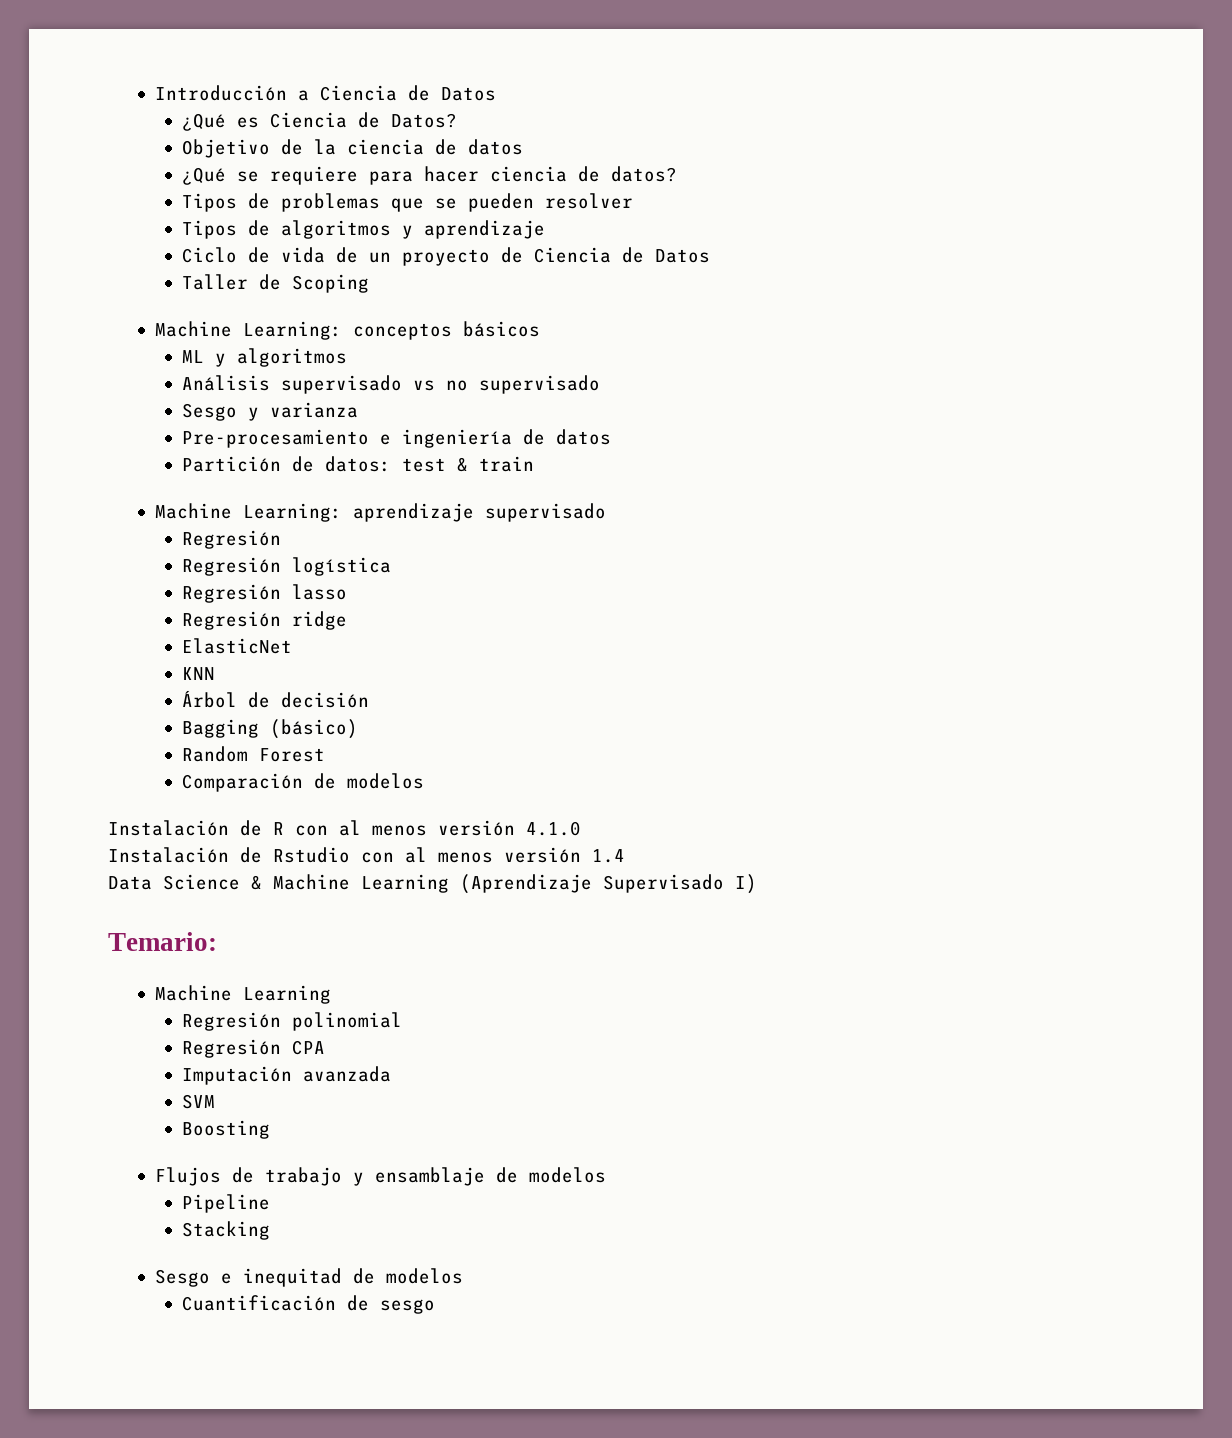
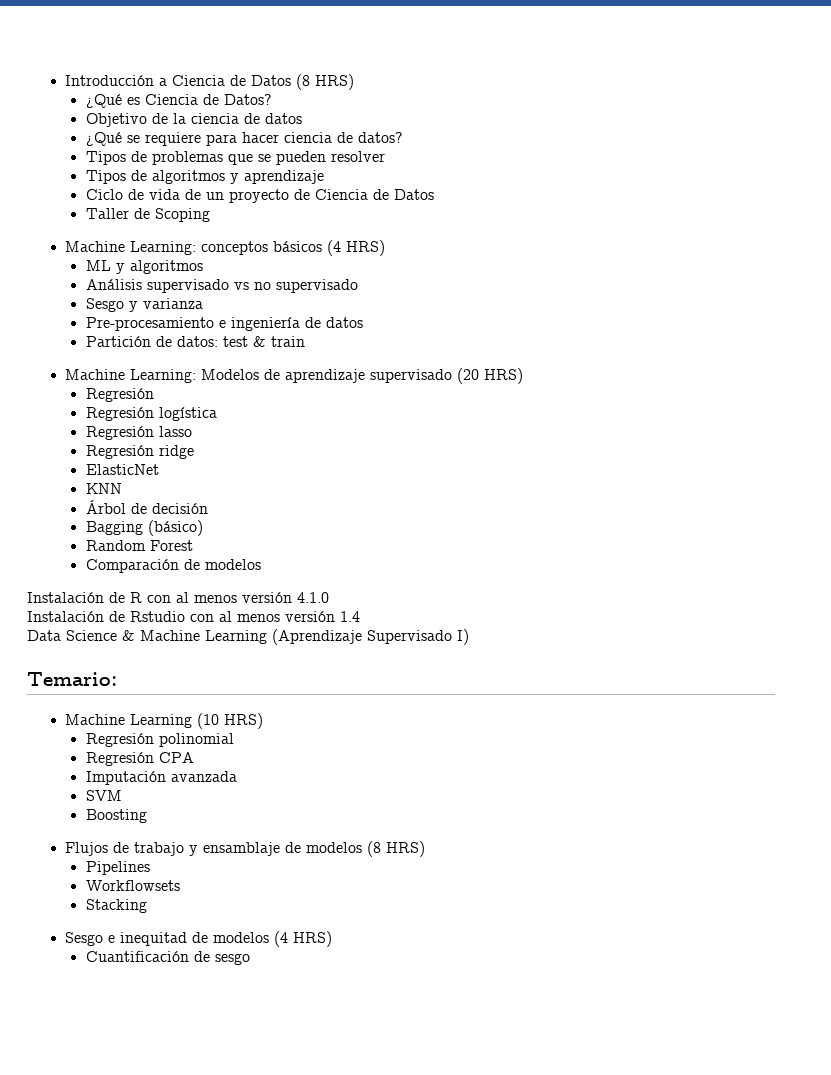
- Introducción a Ciencia de Datos
+ Introducción a Ciencia de Datos (8 HRS)
- Machine Learning: conceptos básicos
+ Machine Learning: conceptos básicos (4 HRS)
- Machine Learning: aprendizaje supervisado
+ Machine Learning: Modelos de aprendizaje supervisado (20 HRS)
  Temario:
- Machine Learning
+ Machine Learning (10 HRS)
- Flujos de trabajo y ensamblaje de modelos
- Pipeline
+ Flujos de trabajo y ensamblaje de modelos (8 HRS)
+ Pipelines
+ Workflowsets
- Sesgo e inequitad de modelos
+ Sesgo e inequitad de modelos (4 HRS)

